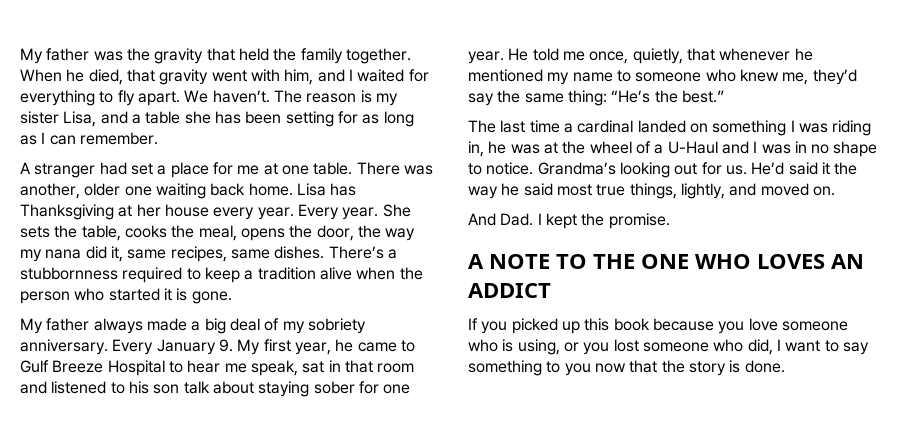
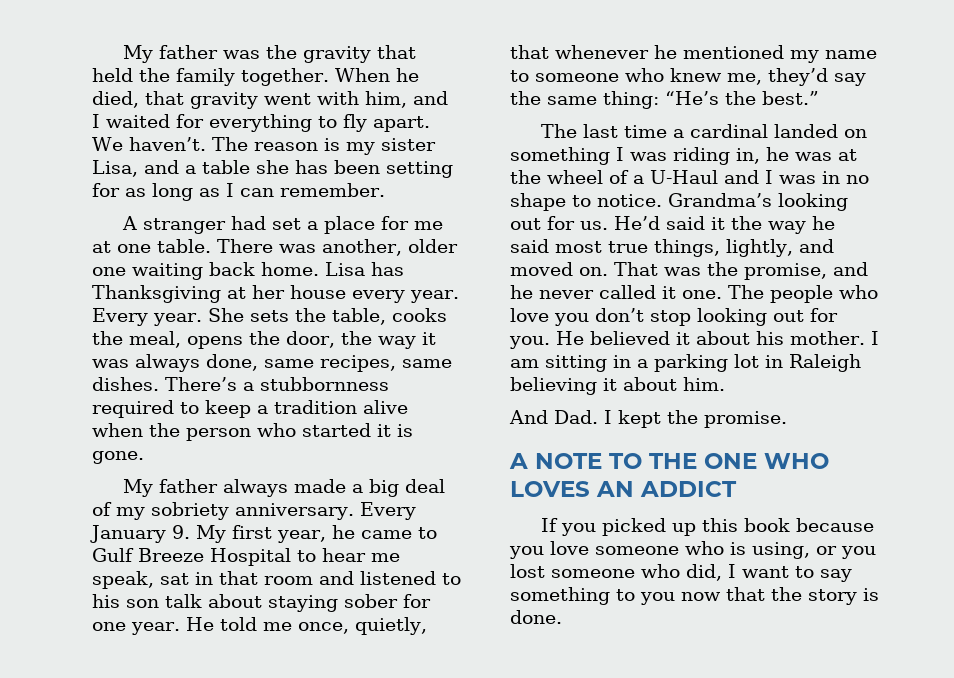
- She sets the table, cooks the meal, opens the door, the way my nana did it, same recipes, same dishes.
+ She sets the table, cooks the meal, opens the door, the way it was always done, same recipes, same dishes.
+ That was the promise, and he never called it one. The people who love you don’t stop looking out for you. He believed it about his mother. I am sitting in a parking lot in Raleigh believing it about him.

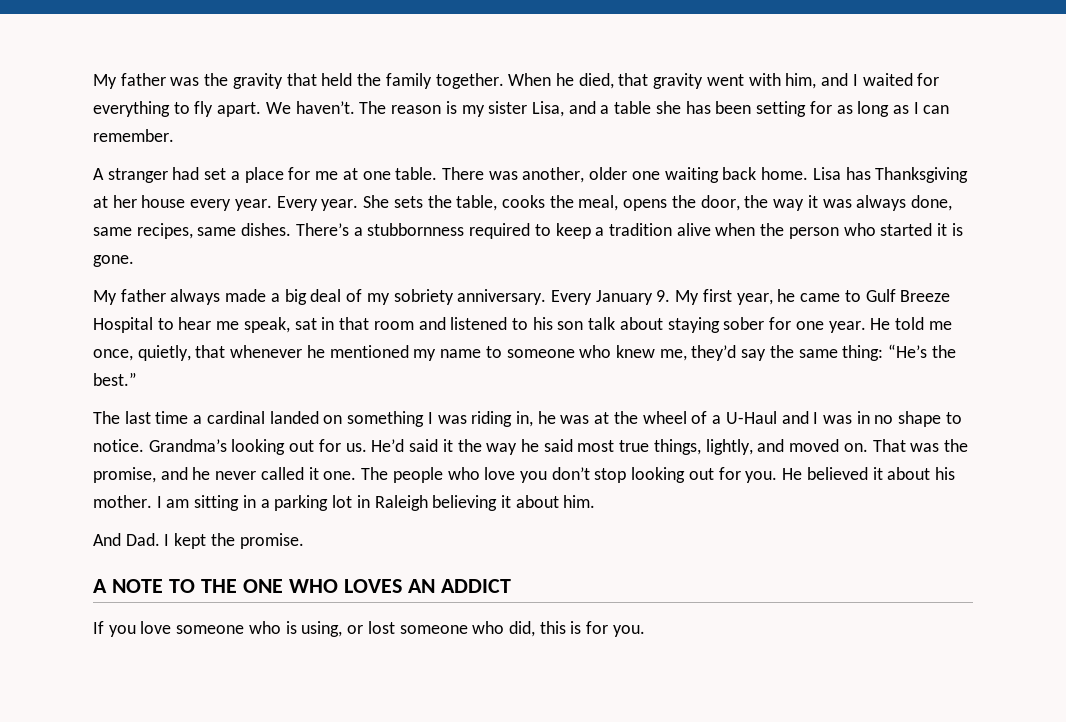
- If you picked up this book because you love someone who is using, or you lost someone who did, I want to say something to you now that the story is done.
+ If you love someone who is using, or lost someone who did, this is for you.

